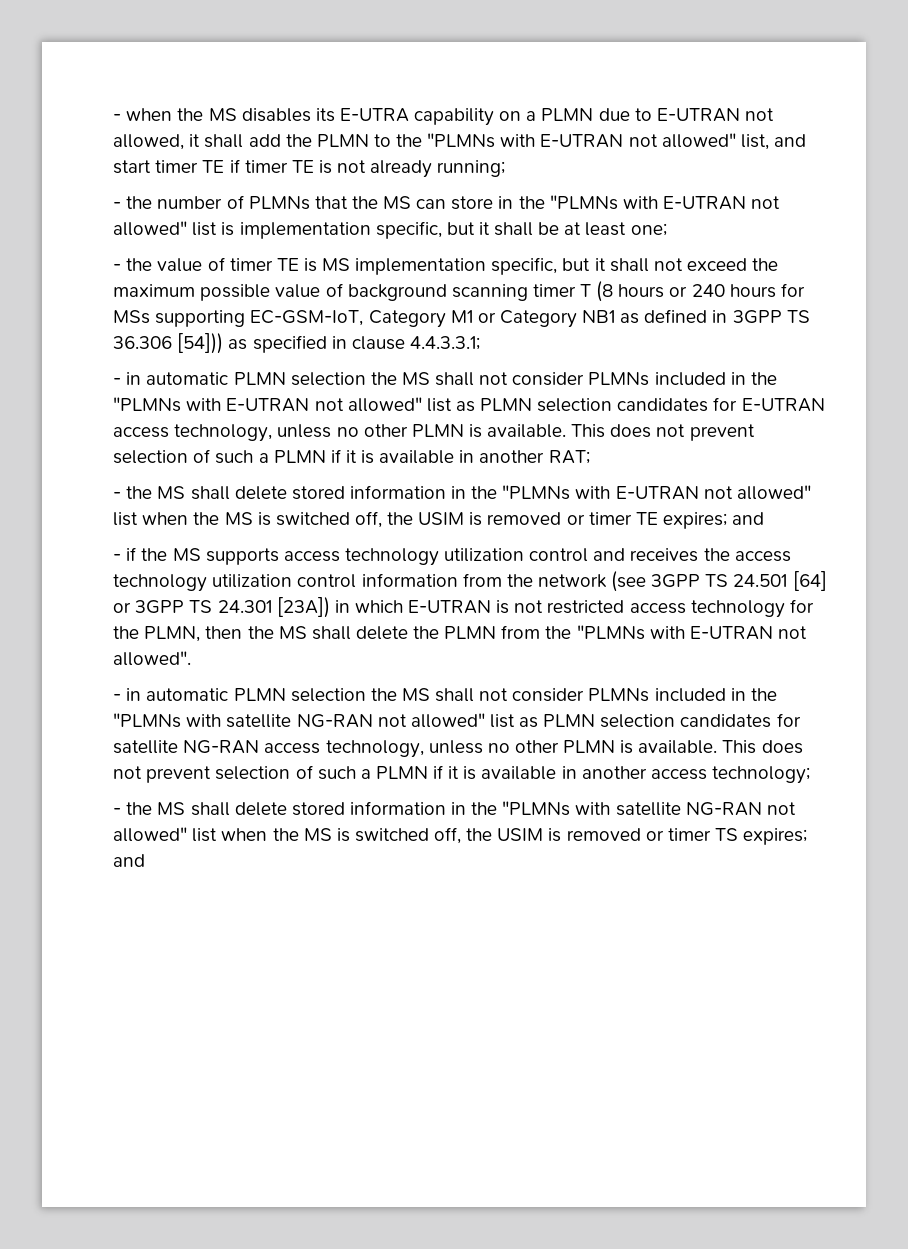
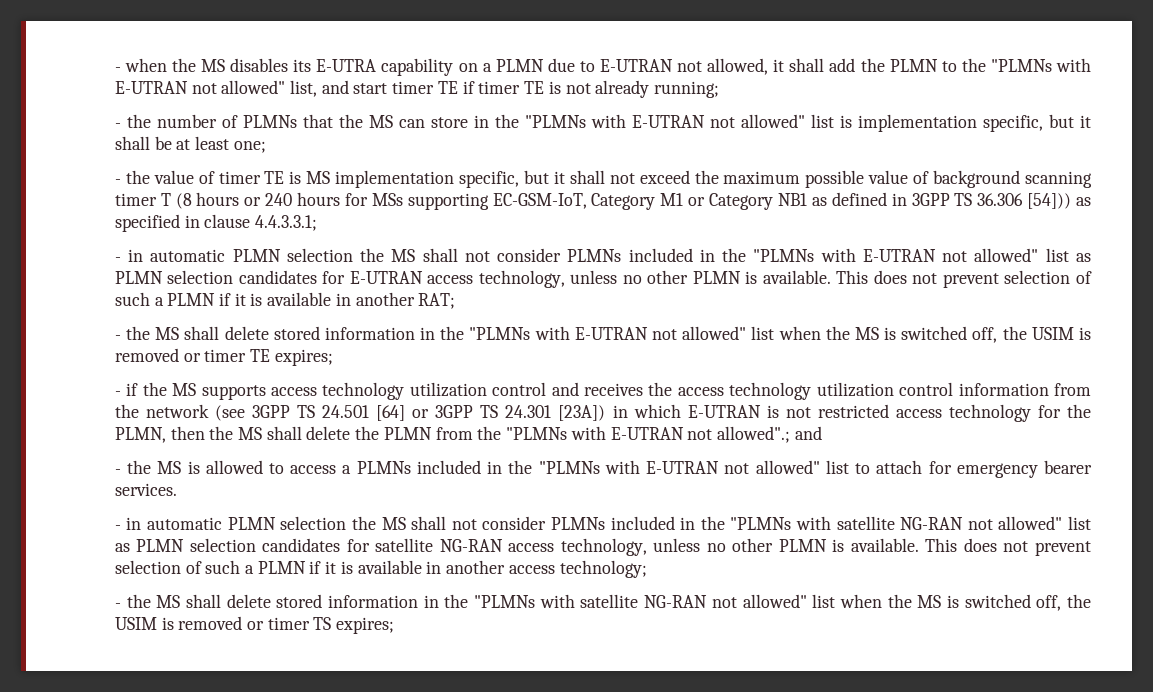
- - the MS shall delete stored information in the "PLMNs with E-UTRAN not allowed" list when the MS is switched off, the USIM is removed or timer TE expires; and
+ - the MS shall delete stored information in the "PLMNs with E-UTRAN not allowed" list when the MS is switched off, the USIM is removed or timer TE expires;
- - if the MS supports access technology utilization control and receives the access technology utilization control information from the network (see 3GPP TS 24.501 [64] or 3GPP TS 24.301 [23A]) in which E-UTRAN is not restricted access technology for the PLMN, then the MS shall delete the PLMN from the "PLMNs with E-UTRAN not allowed".
+ - if the MS supports access technology utilization control and receives the access technology utilization control information from the network (see 3GPP TS 24.501 [64] or 3GPP TS 24.301 [23A]) in which E-UTRAN is not restricted access technology for the PLMN, then the MS shall delete the PLMN from the "PLMNs with E-UTRAN not allowed".; and
+ - the MS is allowed to access a PLMNs included in the "PLMNs with E-UTRAN not allowed" list to attach for emergency bearer services.
- - the MS shall delete stored information in the "PLMNs with satellite NG-RAN not allowed" list when the MS is switched off, the USIM is removed or timer TS expires; and
+ - the MS shall delete stored information in the "PLMNs with satellite NG-RAN not allowed" list when the MS is switched off, the USIM is removed or timer TS expires;

